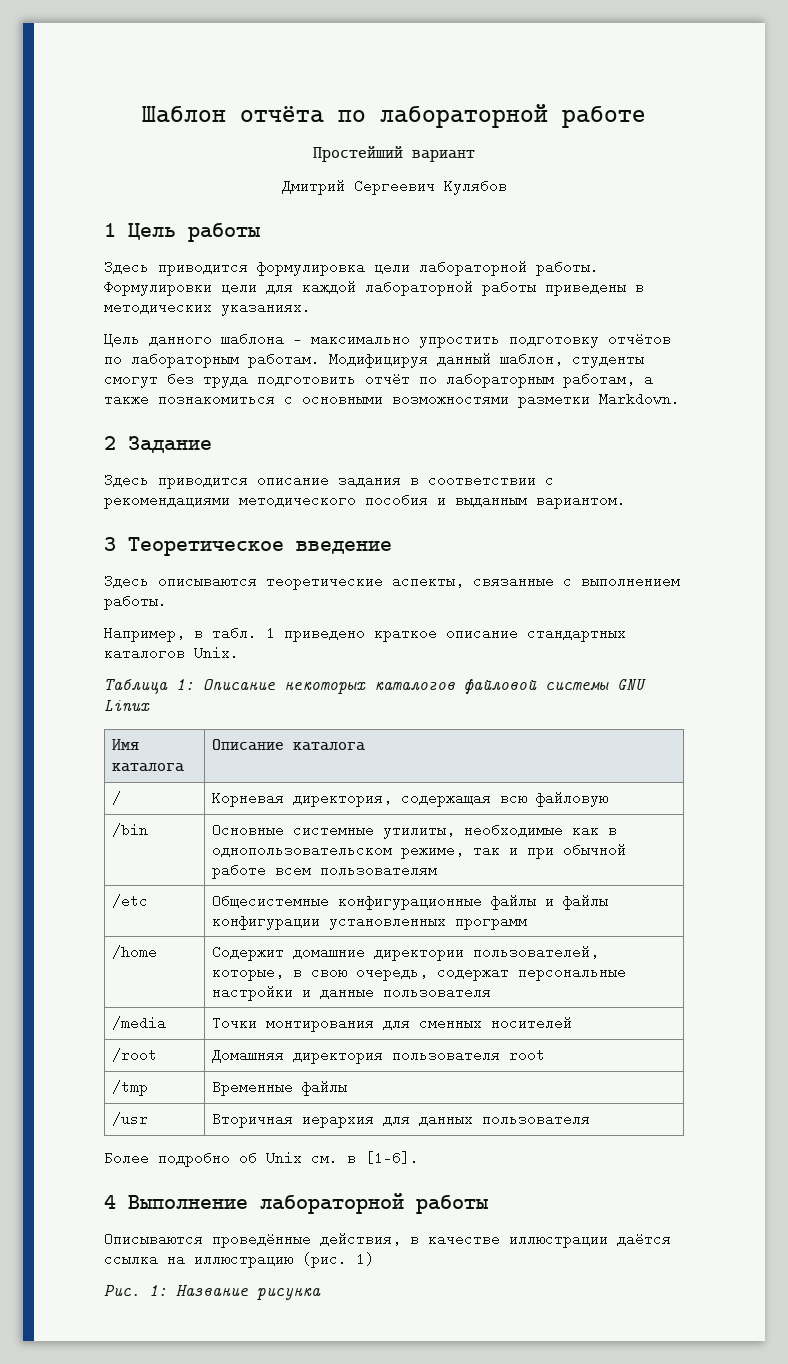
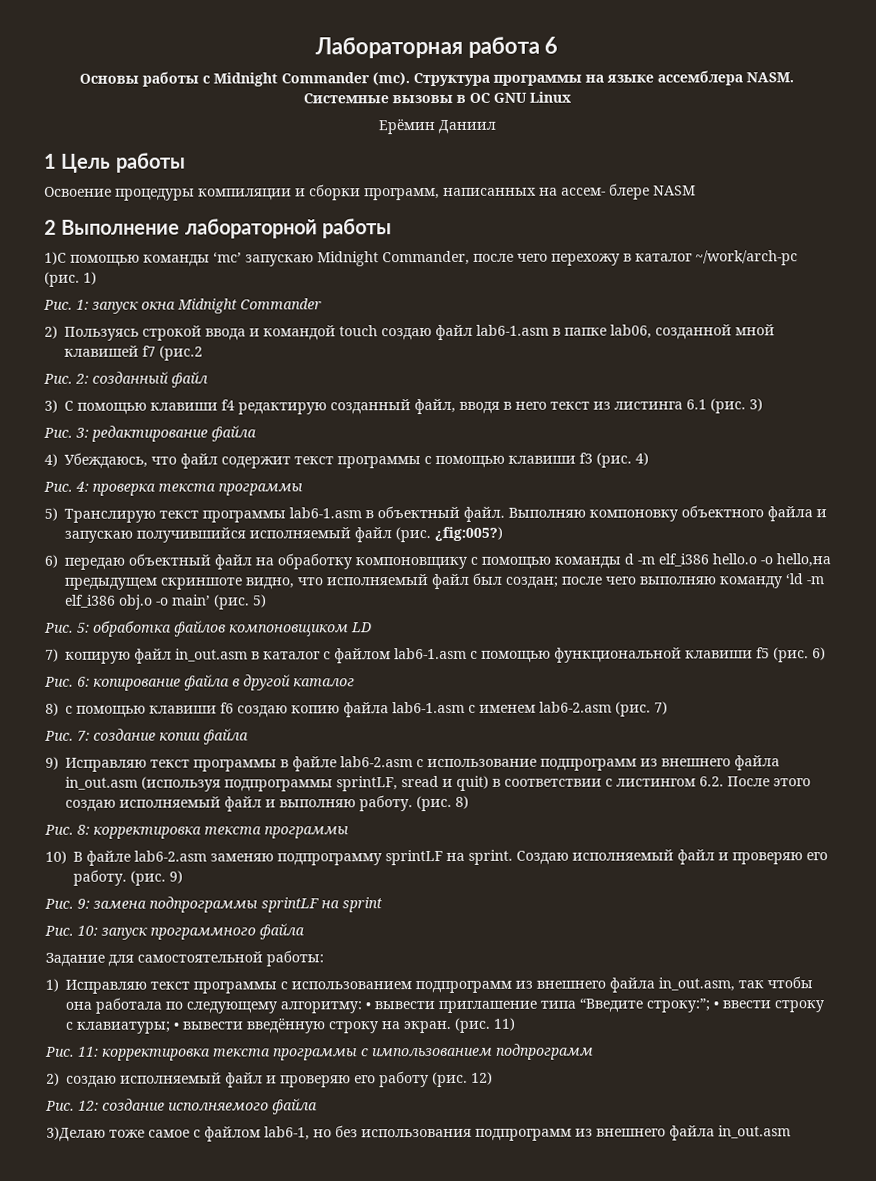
- Шаблон отчёта по лабораторной работе
- Простейший вариант
- Дмитрий Сергеевич Кулябов
+ Лабораторная работа 6
+ Основы работы с Midnight Commander (mc). Структура программы на языке ассемблера NASM. Системные вызовы в ОС GNU Linux
+ Ерёмин Даниил
  1 Цель работы
- Здесь приводится формулировка цели лабораторной работы. Формулировки цели для каждой лабораторной работы приведены в методических указаниях.
- Цель данного шаблона — максимально упростить подготовку отчётов по лабораторным работам. Модифицируя данный шаблон, студенты смогут без труда подготовить отчёт по лабораторным работам, а также познакомиться с основными возможностями разметки Markdown.
- 2 Задание
- Здесь приводится описание задания в соответствии с рекомендациями методического пособия и выданным вариантом.
- 3 Теоретическое введение
- Здесь описываются теоретические аспекты, связанные с выполнением работы.
- Например, в табл. 1 приведено краткое описание стандартных каталогов Unix.
- Таблица 1: Описание некоторых каталогов файловой системы GNU Linux
- Имя каталога | Описание каталога
- / | Корневая директория, содержащая всю файловую
- /bin | Основные системные утилиты, необходимые как в однопользовательском режиме, так и при обычной работе всем пользователям
- /etc | Общесистемные конфигурационные файлы и файлы конфигурации установленных программ
- /home | Содержит домашние директории пользователей, которые, в свою очередь, содержат персональные настройки и данные пользователя
- /media | Точки монтирования для сменных носителей
- /root | Домашняя директория пользователя root
- /tmp | Временные файлы
- /usr | Вторичная иерархия для данных пользователя
- Более подробно об Unix см. в [1–6].
- 4 Выполнение лабораторной работы
- Описываются проведённые действия, в качестве иллюстрации даётся ссылка на иллюстрацию (рис. 1)
- Рис. 1: Название рисунка
+ Освоение процедуры компиляции и сборки программ, написанных на ассем- блере NASM
+ 2 Выполнение лабораторной работы
+ 1)С помощью команды ‘mc’ запускаю Midnight Commander, после чего перехожу в каталог ~/work/arch-pc (рис. 1)
+ Рис. 1: запуск окна Midnight Commander
+ 2) Пользуясь строкой ввода и командой touch создаю файл lab6-1.asm в папке lab06, созданной мной клавишей f7 (рис.2
+ Рис. 2: созданный файл
+ 3) С помощью клавиши f4 редактирую созданный файл, вводя в него текст из листинга 6.1 (рис. 3)
+ Рис. 3: редактирование файла
+ 4) Убеждаюсь, что файл содержит текст программы с помощью клавиши f3 (рис. 4)
+ Рис. 4: проверка текста программы
+ 5) Транслирую текст программы lab6-1.asm в объектный файл. Выполняю компоновку объектного файла и запускаю получившийся исполняемый файл (рис. ¿fig:005?)
+ 6) передаю объектный файл на обработку компоновщику с помощью команды d -m elf_i386 hello.o -o hello,на предыдущем скриншоте видно, что исполняемый файл был создан; после чего выполняю команду ‘ld -m elf_i386 obj.o -o main’ (рис. 5)
+ Рис. 5: обработка файлов компоновщиком LD
+ 7) копирую файл in_out.asm в каталог с файлом lab6-1.asm с помощью функциональной клавиши f5 (рис. 6)
+ Рис. 6: копирование файла в другой каталог
+ 8) с помощью клавиши f6 создаю копию файла lab6-1.asm с именем lab6-2.asm (рис. 7)
+ Рис. 7: создание копии файла
+ 9) Исправляю текст программы в файле lab6-2.asm с использование подпрограмм из внешнего файла in_out.asm (используя подпрограммы sprintLF, sread и quit) в соответствии с листингом 6.2. После этого создаю исполняемый файл и выполняю работу. (рис. 8)
+ Рис. 8: корректировка текста программы
+ 10) В файле lab6-2.asm заменяю подпрограмму sprintLF на sprint. Создаю исполняемый файл и проверяю его работу. (рис. 9)
+ Рис. 9: замена подпрограммы sprintLF на sprint
+ Рис. 10: запуск программного файла
+ Задание для самостоятельной работы:
+ 1) Исправляю текст программы с использованием подпрограмм из внешнего файла in_out.asm, так чтобы она работала по следующему алгоритму: • вывести приглашение типа “Введите строку:”; • ввести строку с клавиатуры; • вывести введённую строку на экран. (рис. 11)
+ Рис. 11: корректировка текста программы с импользованием подпрограмм
+ 2) создаю исполняемый файл и проверяю его работу (рис. 12)
+ Рис. 12: создание исполняемого файла
+ 3)Делаю тоже самое с файлом lab6-1, но без использования подпрограмм из внешнего файла in_out.asm

